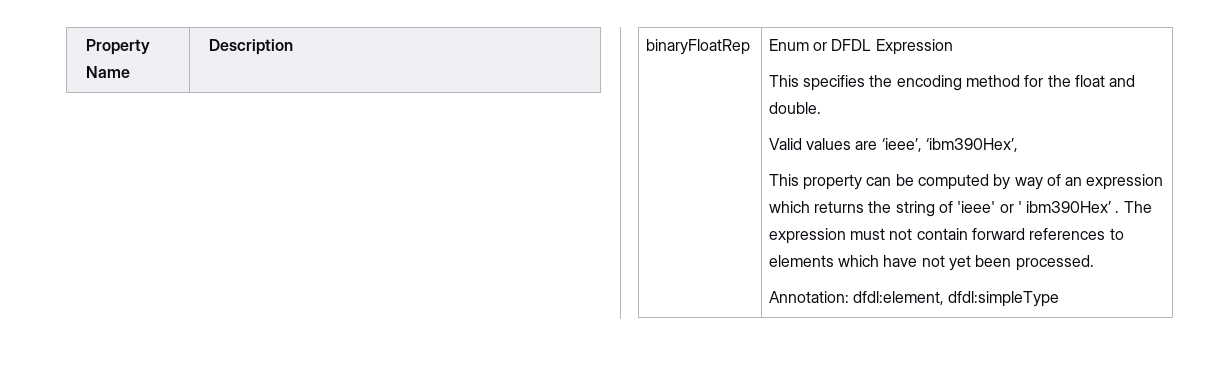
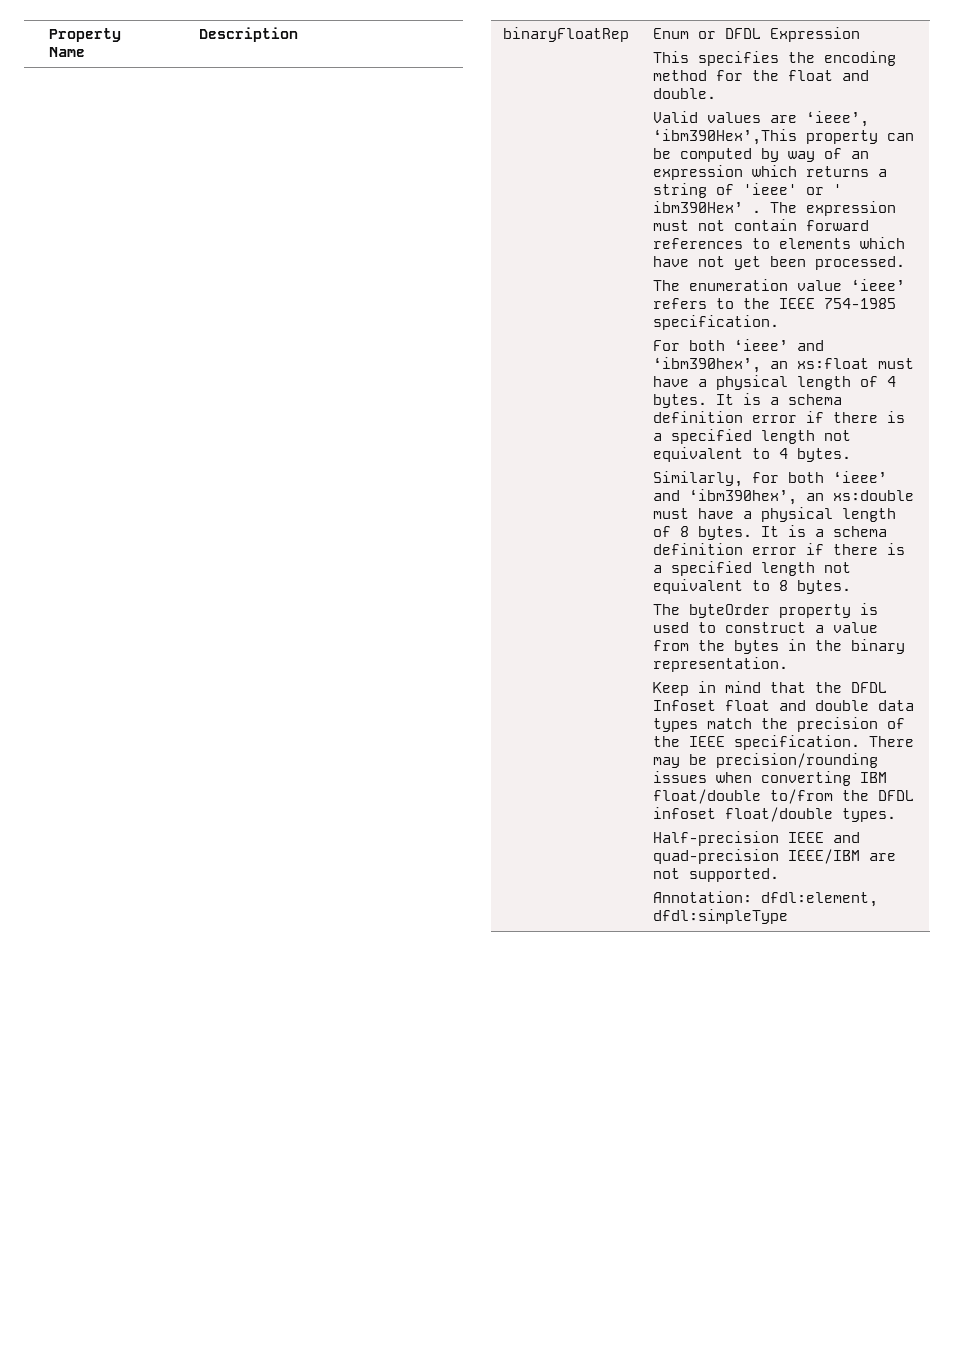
- Valid values are ‘ieee’, ‘ibm390Hex’,
- This property can be computed by way of an expression which returns the string of 'ieee' or ' ibm390Hex’ .
+ Valid values are ‘ieee’, ‘ibm390Hex’,This property can be computed by way of an expression which returns a string of 'ieee' or ' ibm390Hex’ .
+ The enumeration value ‘ieee’ refers to the IEEE 754-1985 specification.
+ For both ‘ieee’ and ‘ibm390hex’, an xs:float must have a physical length of 4 bytes. It is a schema definition error if there is a specified length not equivalent to 4 bytes.
+ Similarly, for both ‘ieee’ and ‘ibm390hex’, an xs:double must have a physical length of 8 bytes. It is a schema definition error if there is a specified length not equivalent to 8 bytes.
+ The byteOrder property is used to construct a value from the bytes in the binary representation.
+ Keep in mind that the DFDL Infoset float and double data types match the precision of the IEEE specification. There may be precision/rounding issues when converting IBM float/double to/from the DFDL infoset float/double types.
+ Half-precision IEEE and quad-precision IEEE/IBM are not supported.

